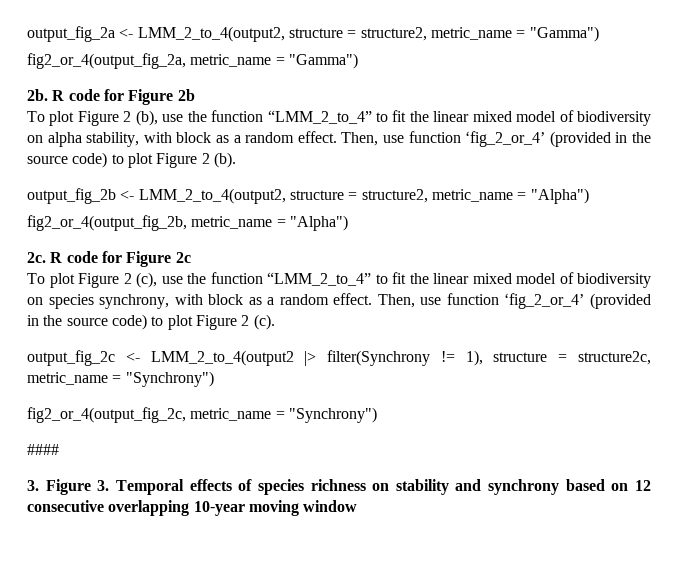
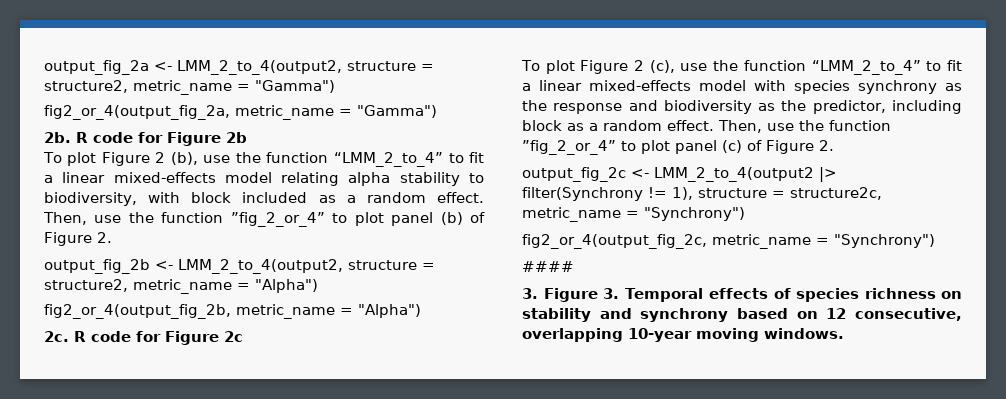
- To plot Figure 2 (b), use the function “LMM_2_to_4” to fit the linear mixed model of biodiversity on alpha stability, with block as a random effect. Then, use function ‘fig_2_or_4’ (provided in the source code) to plot Figure 2 (b).
+ To plot Figure 2 (b), use the function “LMM_2_to_4” to fit a linear mixed-effects model relating alpha stability to biodiversity, with block included as a random effect. Then, use the function ”fig_2_or_4” to plot panel (b) of Figure 2.
- To plot Figure 2 (c), use the function “LMM_2_to_4” to fit the linear mixed model of biodiversity on species synchrony, with block as a random effect. Then, use function ‘fig_2_or_4’ (provided in the source code) to plot Figure 2 (c).
+ To plot Figure 2 (c), use the function “LMM_2_to_4” to fit a linear mixed-effects model with species synchrony as the response and biodiversity as the predictor, including block as a random effect. Then, use the function ”fig_2_or_4” to plot panel (c) of Figure 2.
- 3. Figure 3. Temporal effects of species richness on stability and synchrony based on 12 consecutive overlapping 10-year moving window
+ 3. Figure 3. Temporal effects of species richness on stability and synchrony based on 12 consecutive, overlapping 10-year moving windows.

